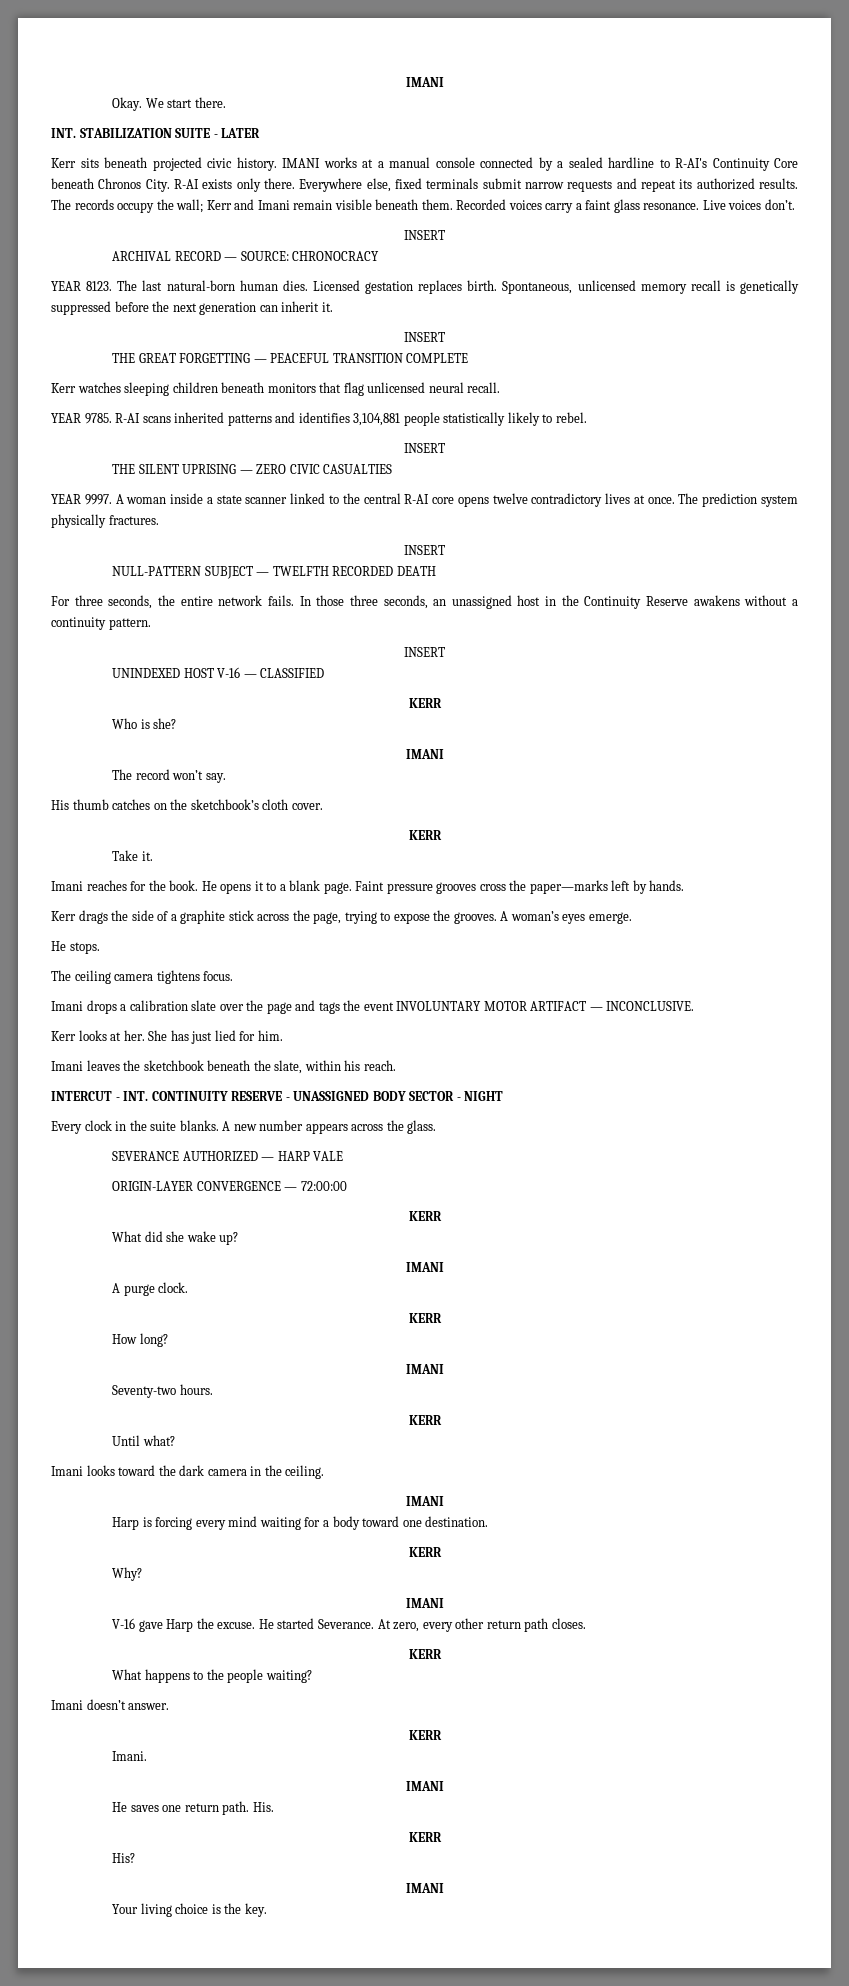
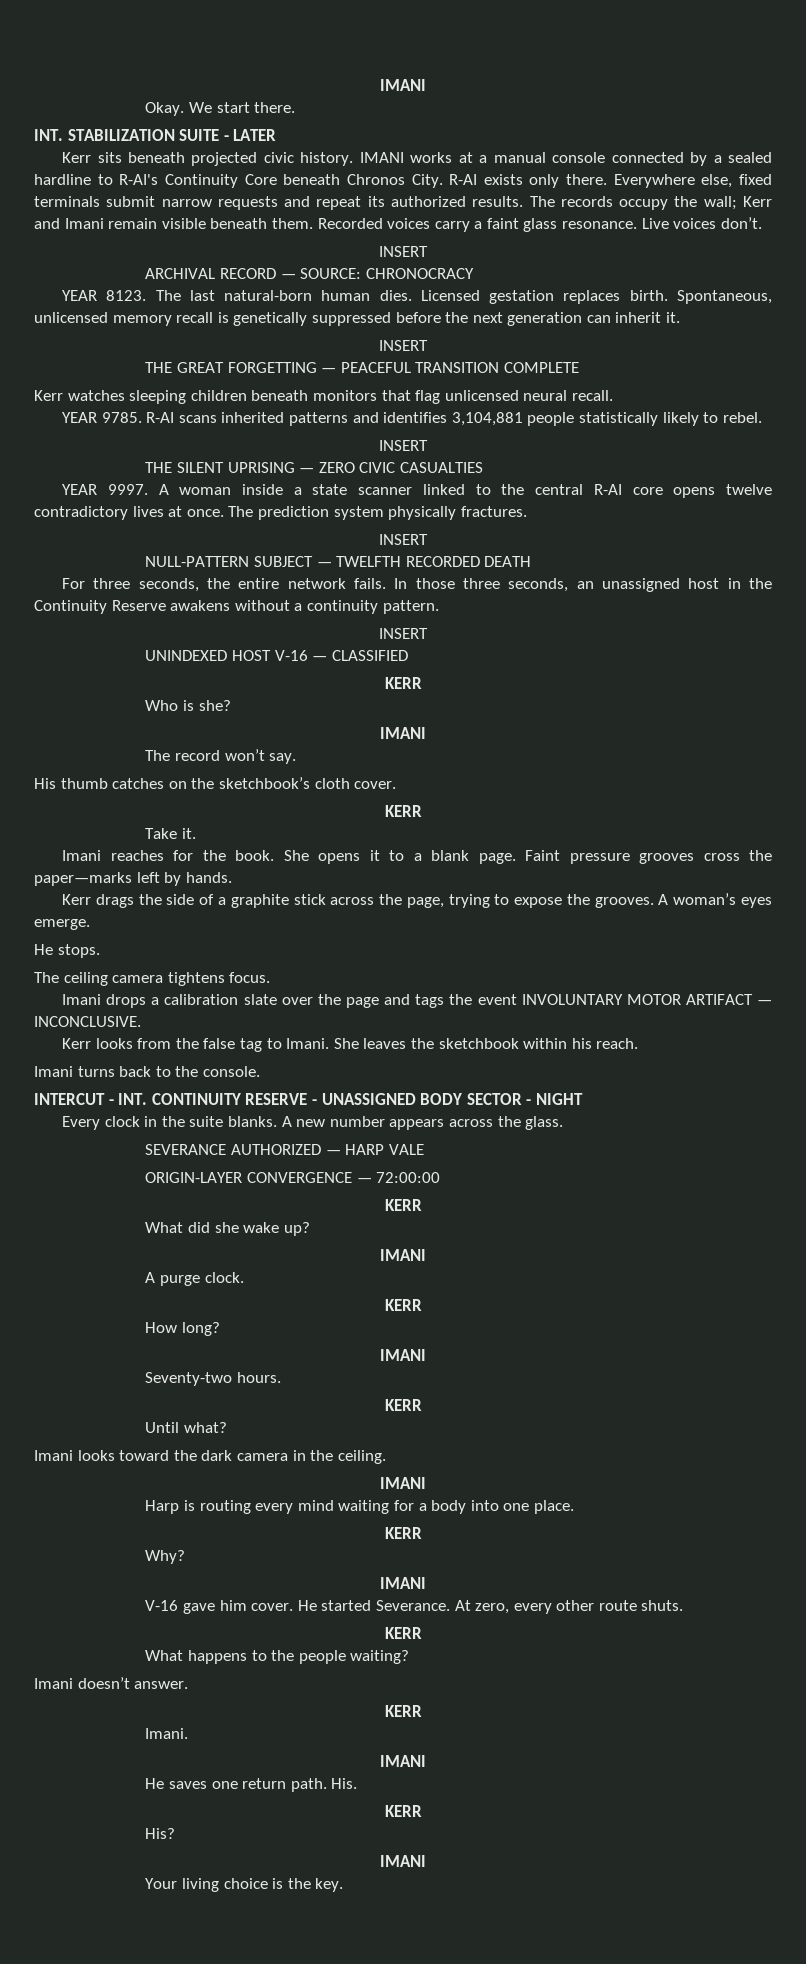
- He opens it to a blank page.
+ She opens it to a blank page.
- Kerr looks at her. She has just lied for him.
- Imani leaves the sketchbook beneath the slate, within his reach.
+ Kerr looks from the false tag to Imani. She leaves the sketchbook within his reach.
+ Imani turns back to the console.
- Harp is forcing every mind waiting for a body toward one destination.
+ Harp is routing every mind waiting for a body into one place.
- V-16 gave Harp the excuse.
+ V-16 gave him cover.
- At zero, every other return path closes.
+ At zero, every other route shuts.

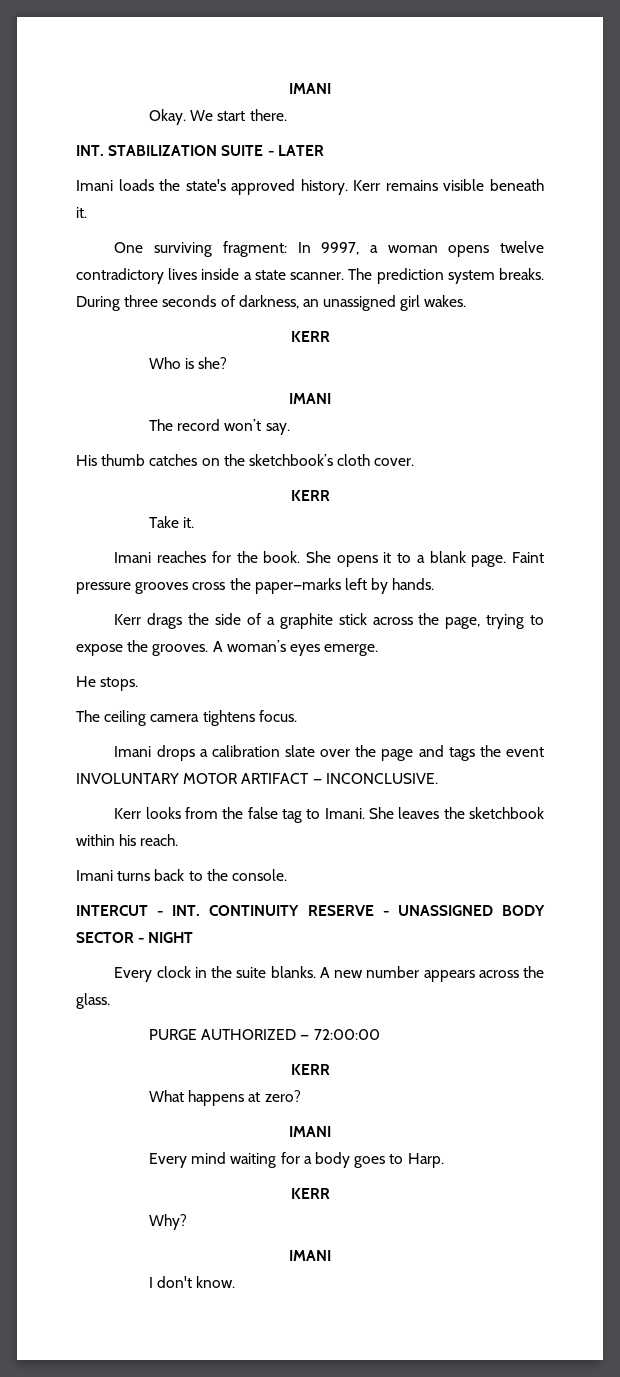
- Kerr sits beneath projected civic history. IMANI works at a manual console connected by a sealed hardline to R-AI's Continuity Core beneath Chronos City. R-AI exists only there. Everywhere else, fixed terminals submit narrow requests and repeat its authorized results. The records occupy the wall; Kerr and Imani remain visible beneath them. Recorded voices carry a faint glass resonance. Live voices don’t.
- INSERT
- ARCHIVAL RECORD — SOURCE: CHRONOCRACY
- YEAR 8123. The last natural-born human dies. Licensed gestation replaces birth. Spontaneous, unlicensed memory recall is genetically suppressed before the next generation can inherit it.
- INSERT
- THE GREAT FORGETTING — PEACEFUL TRANSITION COMPLETE
- Kerr watches sleeping children beneath monitors that flag unlicensed neural recall.
- YEAR 9785. R-AI scans inherited patterns and identifies 3,104,881 people statistically likely to rebel.
- INSERT
- THE SILENT UPRISING — ZERO CIVIC CASUALTIES
- YEAR 9997. A woman inside a state scanner linked to the central R-AI core opens twelve contradictory lives at once. The prediction system physically fractures.
- INSERT
- NULL-PATTERN SUBJECT — TWELFTH RECORDED DEATH
- For three seconds, the entire network fails. In those three seconds, an unassigned host in the Continuity Reserve awakens without a continuity pattern.
- INSERT
- UNINDEXED HOST V-16 — CLASSIFIED
+ Imani loads the state's approved history. Kerr remains visible beneath it.
+ One surviving fragment: In 9997, a woman opens twelve contradictory lives inside a state scanner. The prediction system breaks. During three seconds of darkness, an unassigned girl wakes.
- SEVERANCE AUTHORIZED — HARP VALE
- ORIGIN-LAYER CONVERGENCE — 72:00:00
+ PURGE AUTHORIZED — 72:00:00
  KERR
- What did she wake up?
+ What happens at zero?
  IMANI
- A purge clock.
- KERR
- How long?
- IMANI
- Seventy-two hours.
- KERR
- Until what?
- Imani looks toward the dark camera in the ceiling.
- IMANI
- Harp is routing every mind waiting for a body into one place.
+ Every mind waiting for a body goes to Harp.
- V-16 gave him cover. He started Severance. At zero, every other route shuts.
- KERR
- What happens to the people waiting?
- Imani doesn’t answer.
- KERR
- Imani.
- IMANI
- He saves one return path. His.
- KERR
- His?
- IMANI
- Your living choice is the key.
+ I don't know.

